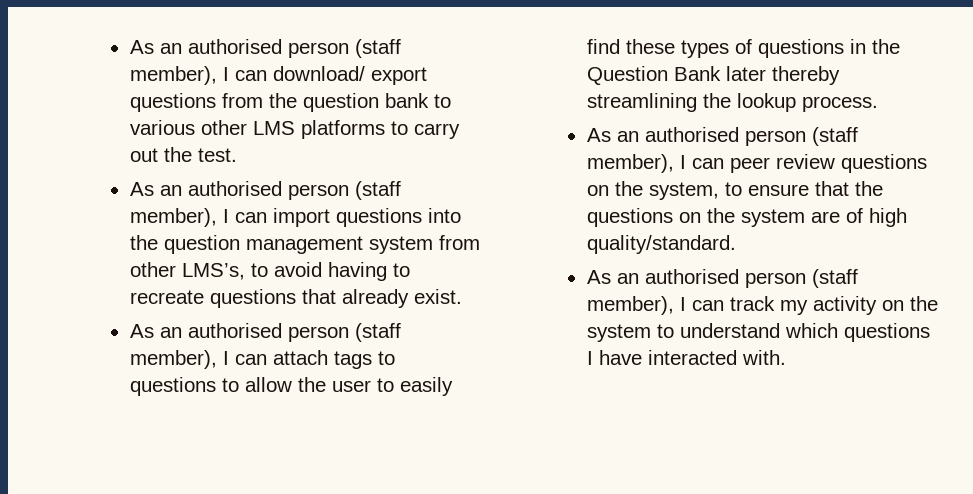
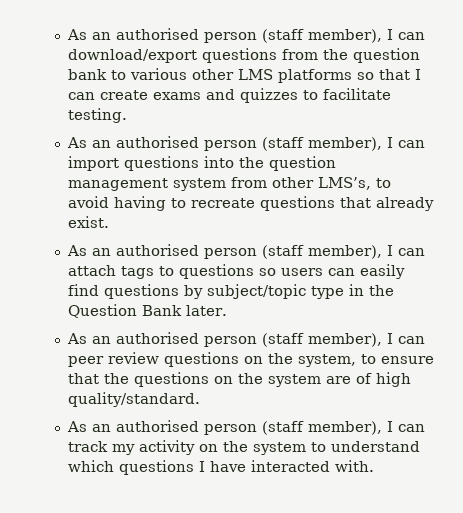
- As an authorised person (staff member), I can download/ export questions from the question bank to various other LMS platforms to carry out the test.
+ As an authorised person (staff member), I can download/export questions from the question bank to various other LMS platforms so that I can create exams and quizzes to facilitate testing.
- As an authorised person (staff member), I can attach tags to questions to allow the user to easily find these types of questions in the Question Bank later thereby streamlining the lookup process.
+ As an authorised person (staff member), I can attach tags to questions so users can easily find questions by subject/topic type in the Question Bank later.

